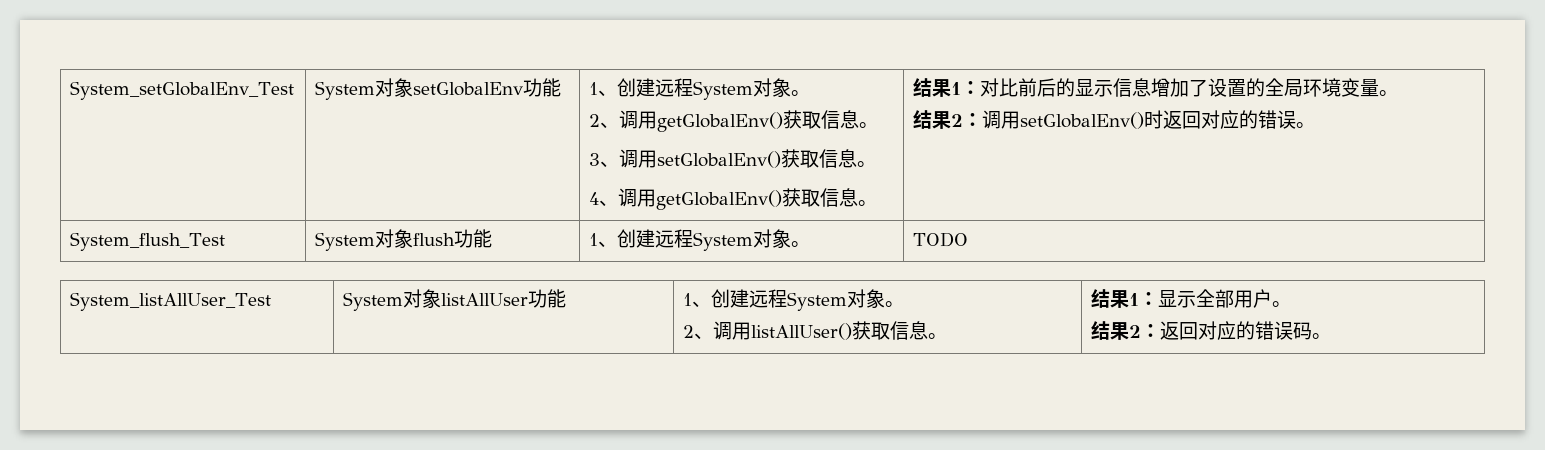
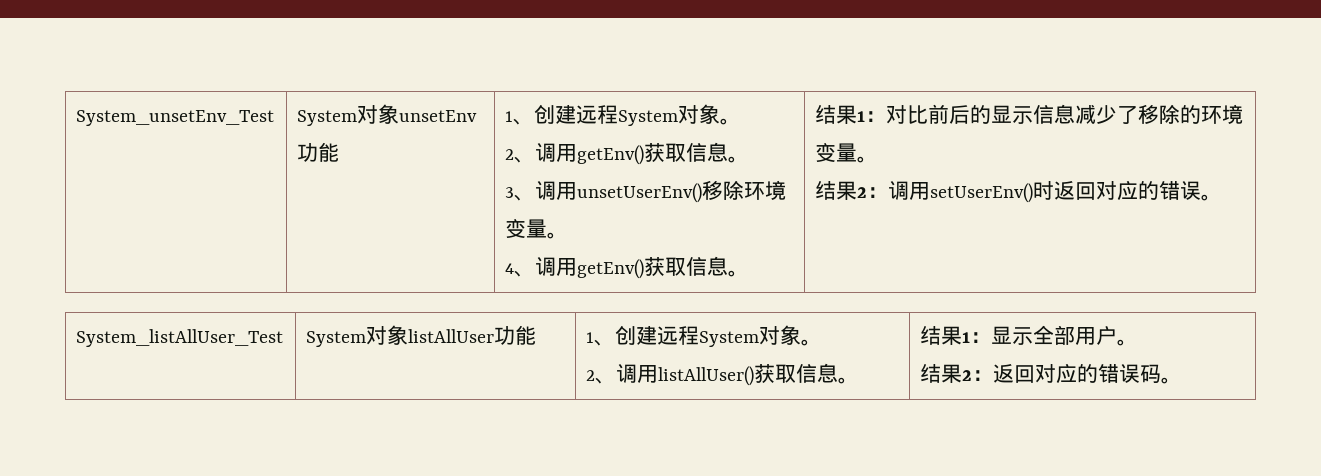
- System_setGlobalEnv_Test | System对象setGlobalEnv功能
+ System_unsetEnv_Test | System对象unsetEnv功能
- 2、调用getGlobalEnv()获取信息。
+ 2、调用getEnv()获取信息。
- 3、调用setGlobalEnv()获取信息。
+ 3、调用unsetUserEnv()移除环境变量。
- 4、调用getGlobalEnv()获取信息。
+ 4、调用getEnv()获取信息。
- 结果1：对比前后的显示信息增加了设置的全局环境变量。
+ 结果1：对比前后的显示信息减少了移除的环境变量。
- 结果2：调用setGlobalEnv()时返回对应的错误。
+ 结果2：调用setUserEnv()时返回对应的错误。
- System_flush_Test | System对象flush功能 | 1、创建远程System对象。 | TODO

